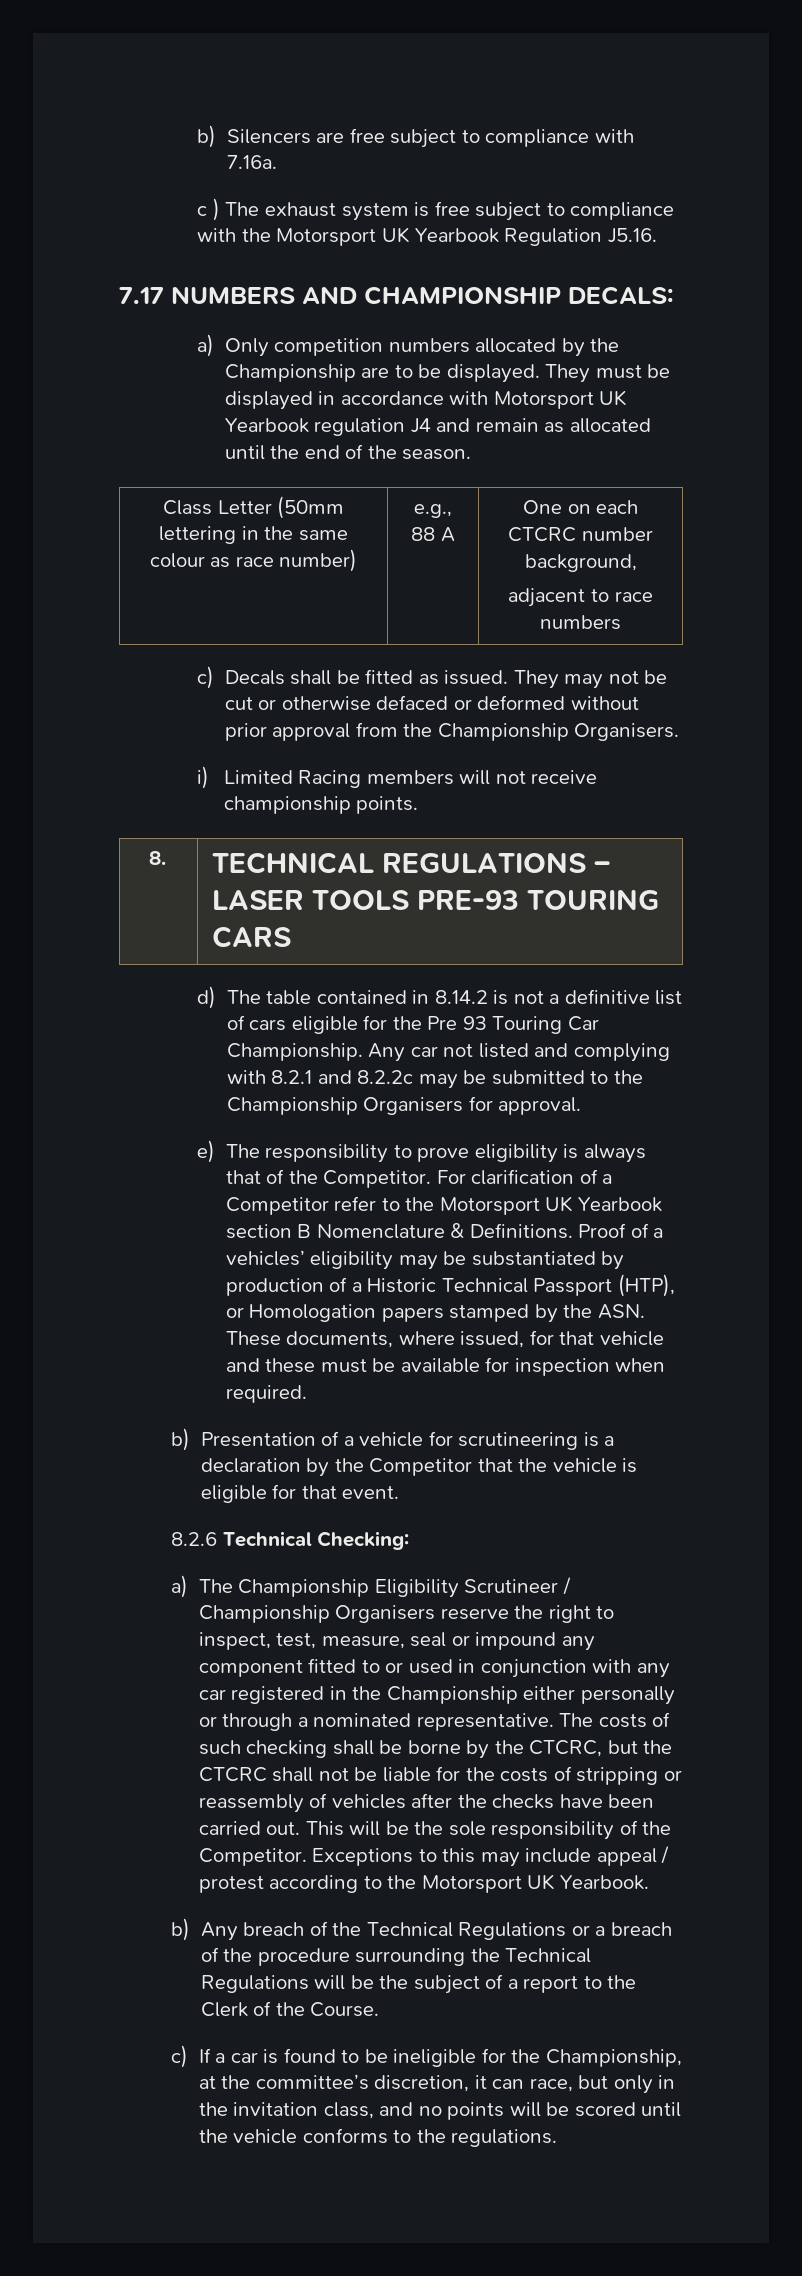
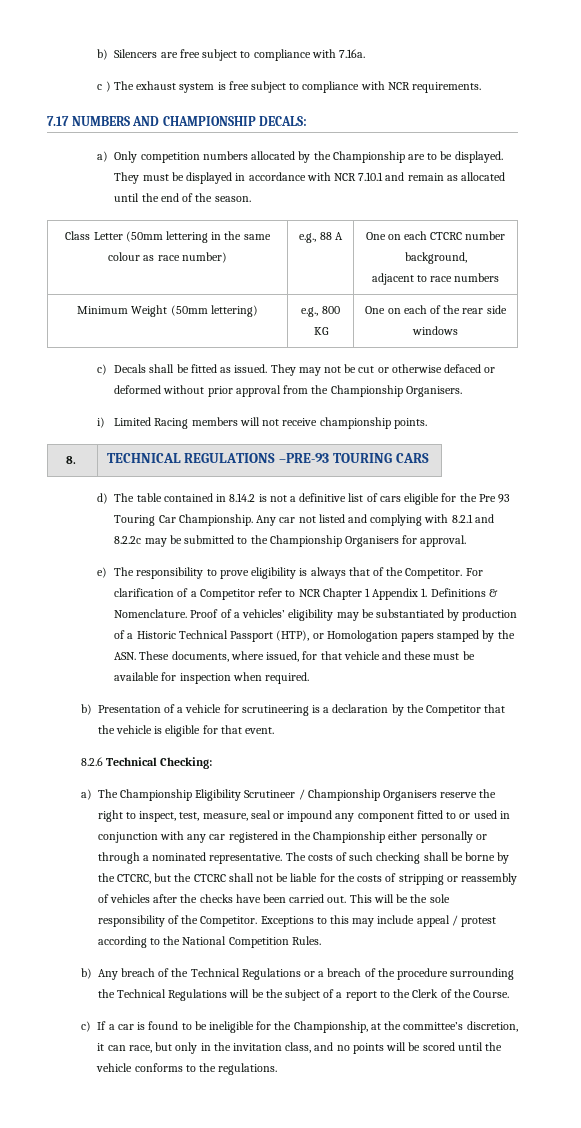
- c ) The exhaust system is free subject to compliance with the Motorsport UK Yearbook Regulation J5.16.
+ c ) The exhaust system is free subject to compliance with NCR requirements.
- They must be displayed in accordance with Motorsport UK Yearbook regulation J4 and remain as allocated until the end of the season.
+ They must be displayed in accordance with NCR 7.10.1 and remain as allocated until the end of the season.
+ Minimum Weight (50mm lettering) | e.g., 800 KG | One on each of the rear side windows
- 8. | TECHNICAL REGULATIONS – LASER TOOLS PRE-93 TOURING CARS
+ 8. | TECHNICAL REGULATIONS –PRE-93 TOURING CARS
- For clarification of a Competitor refer to the Motorsport UK Yearbook section B Nomenclature & Definitions.
+ For clarification of a Competitor refer to NCR Chapter 1 Appendix 1. Definitions & Nomenclature.
- Exceptions to this may include appeal / protest according to the Motorsport UK Yearbook.
+ Exceptions to this may include appeal / protest according to the National Competition Rules.

